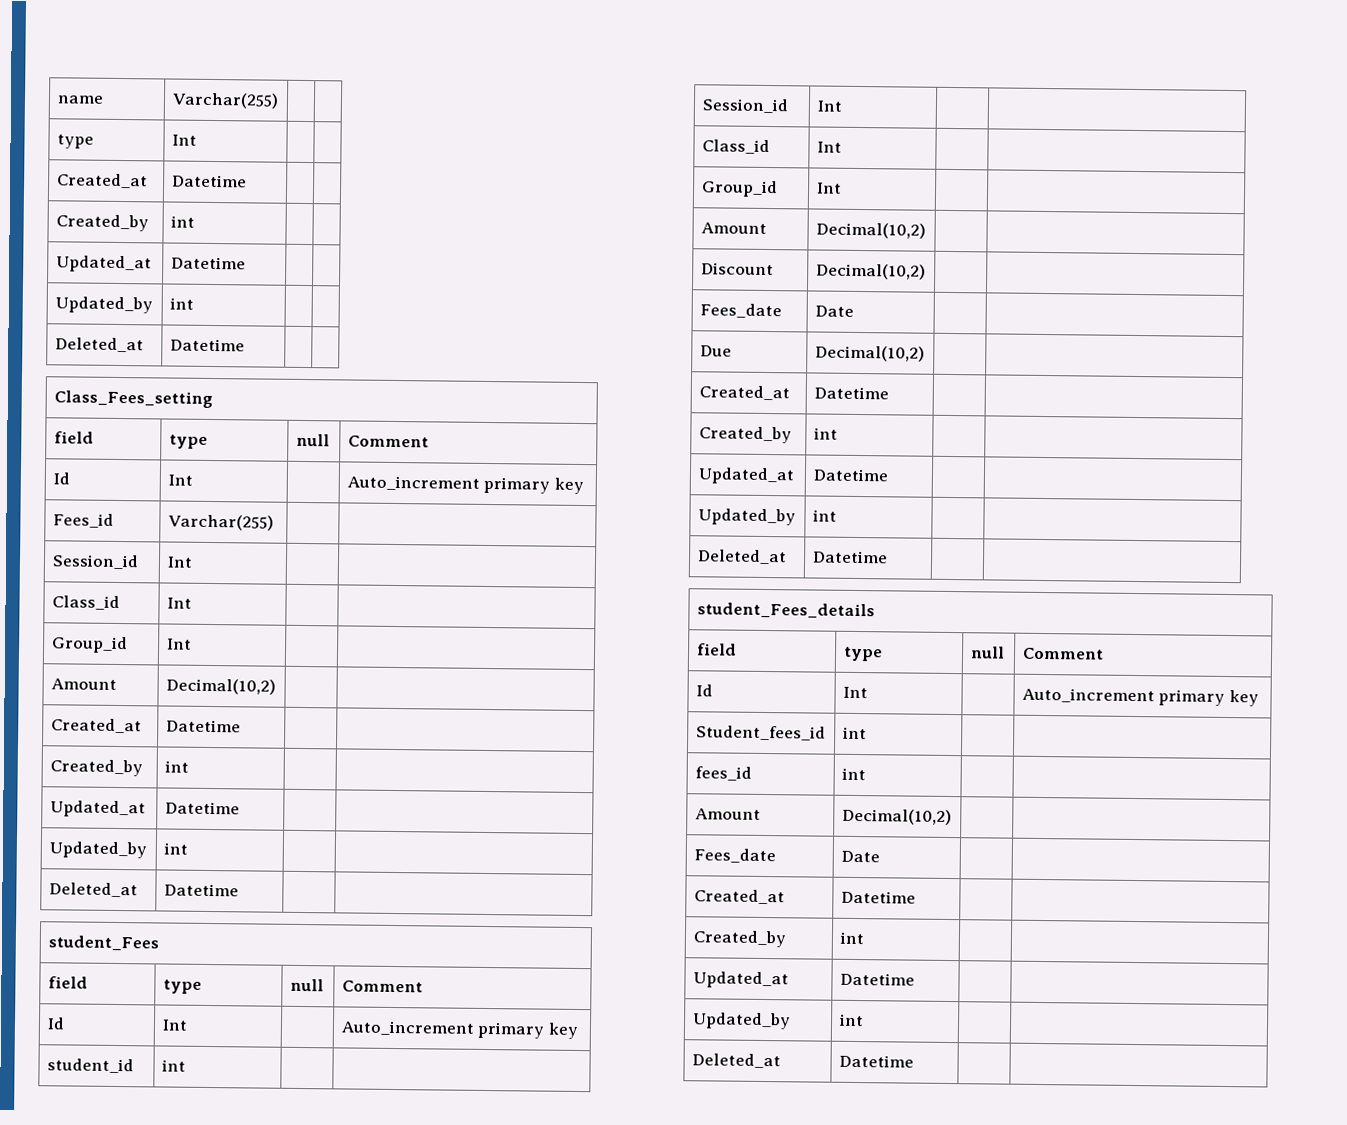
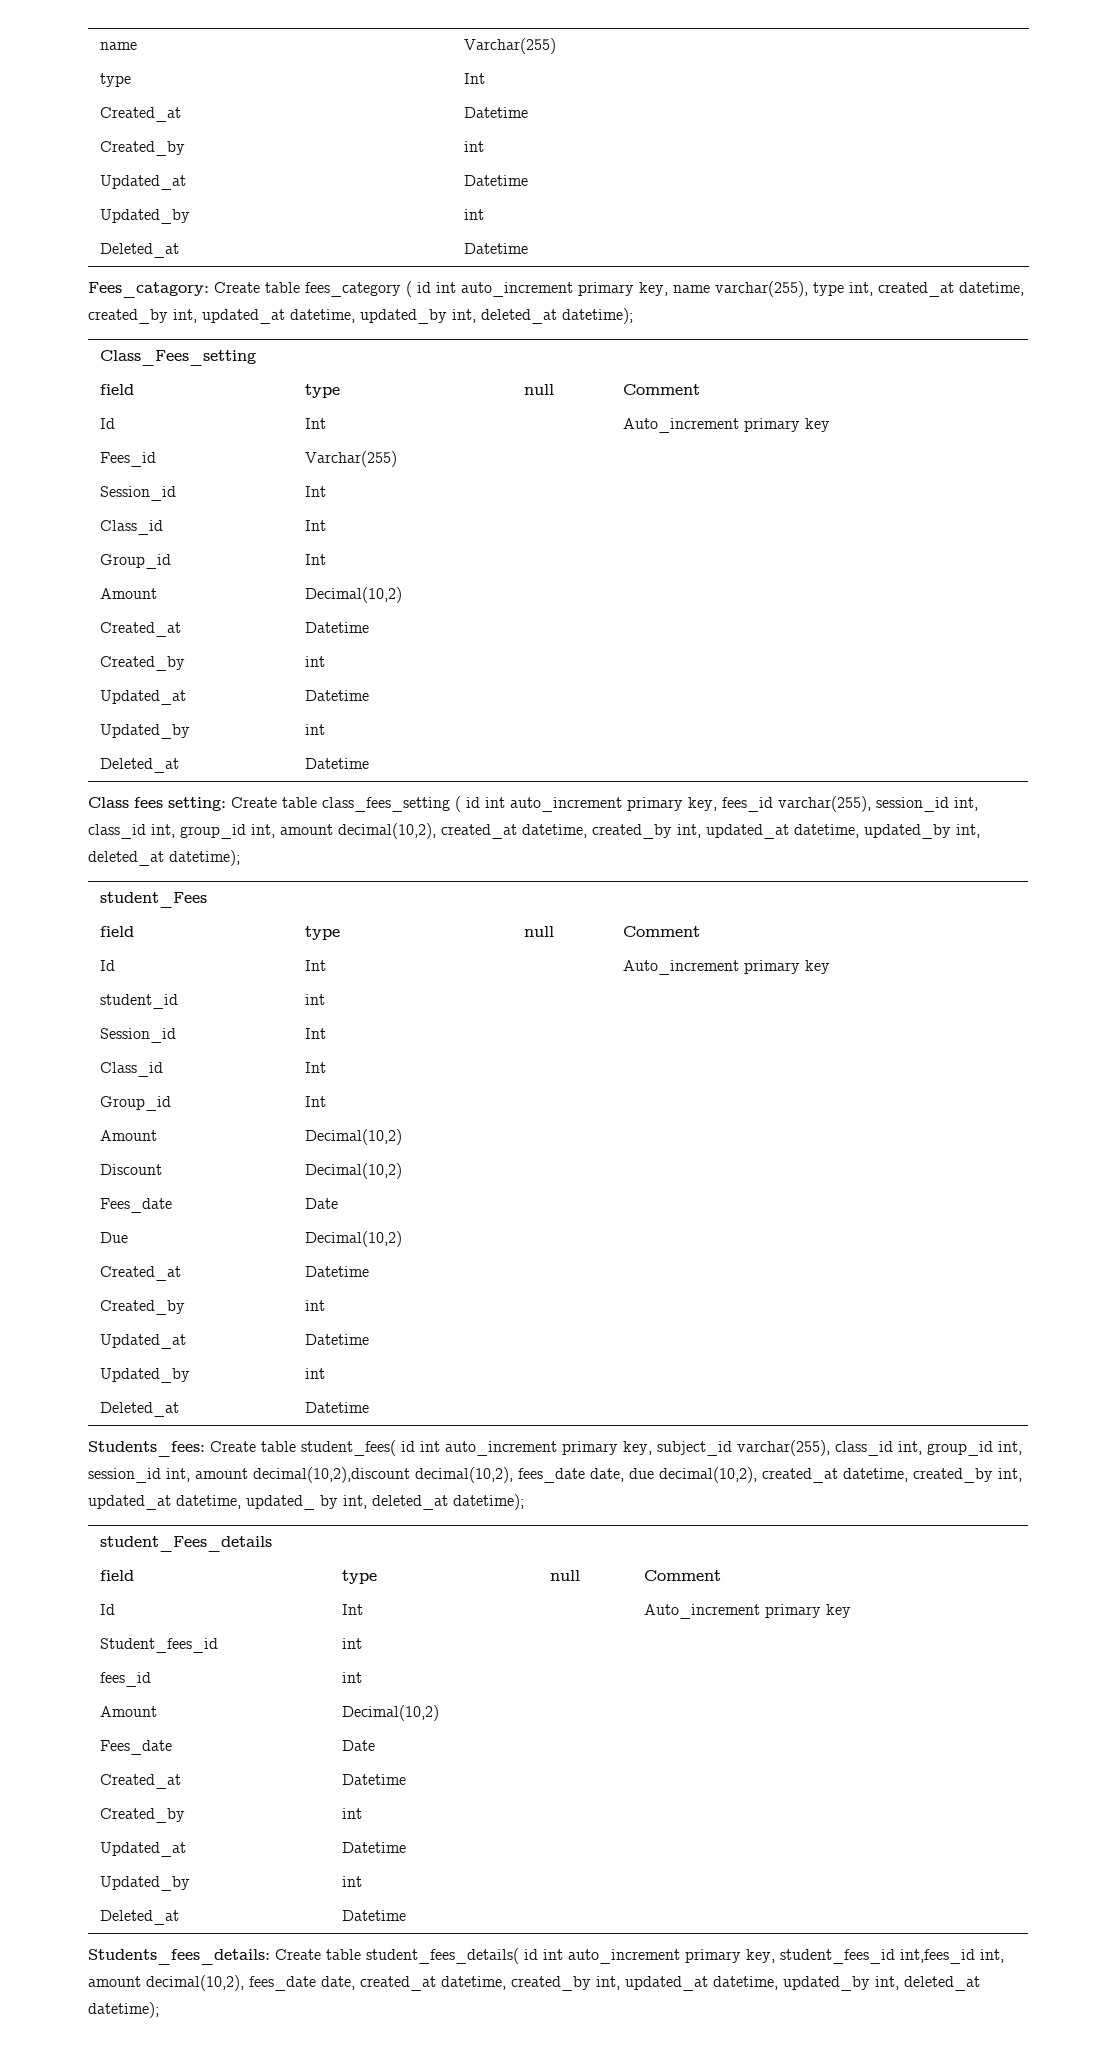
+ Fees_catagory: Create table fees_category ( id int auto_increment primary key, name varchar(255), type int, created_at datetime, created_by int, updated_at datetime, updated_by int, deleted_at datetime);
+ Class fees setting: Create table class_fees_setting ( id int auto_increment primary key, fees_id varchar(255), session_id int, class_id int, group_id int, amount decimal(10,2), created_at datetime, created_by int, updated_at datetime, updated_by int, deleted_at datetime);
+ Students_fees: Create table student_fees( id int auto_increment primary key, subject_id varchar(255), class_id int, group_id int, session_id int, amount decimal(10,2),discount decimal(10,2), fees_date date, due decimal(10,2), created_at datetime, created_by int, updated_at datetime, updated_ by int, deleted_at datetime);
+ Students_fees_details: Create table student_fees_details( id int auto_increment primary key, student_fees_id int,fees_id int, amount decimal(10,2), fees_date date, created_at datetime, created_by int, updated_at datetime, updated_by int, deleted_at datetime);

